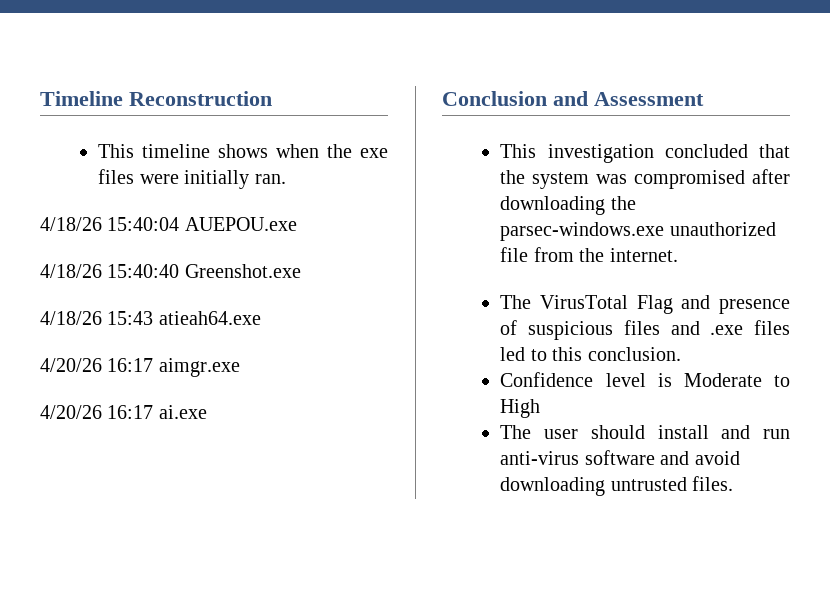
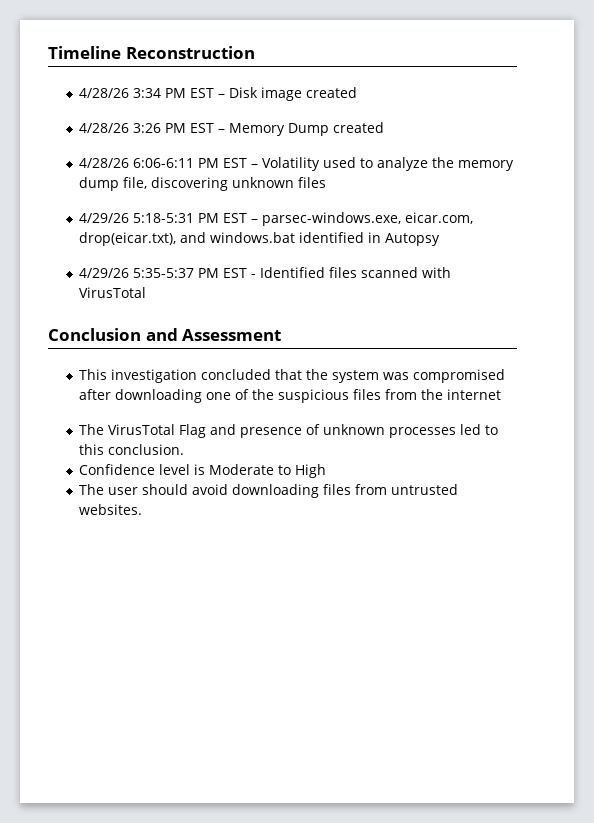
- This timeline shows when the exe files were initially ran.
- 4/18/26 15:40:04 AUEPOU.exe
- 4/18/26 15:40:40 Greenshot.exe
- 4/18/26 15:43 atieah64.exe
- 4/20/26 16:17 aimgr.exe
- 4/20/26 16:17 ai.exe
+ 4/28/26 3:34 PM EST – Disk image created
+ 4/28/26 3:26 PM EST – Memory Dump created
+ 4/28/26 6:06-6:11 PM EST – Volatility used to analyze the memory dump file, discovering unknown files
+ 4/29/26 5:18-5:31 PM EST – parsec-windows.exe, eicar.com, drop(eicar.txt), and windows.bat identified in Autopsy
+ 4/29/26 5:35-5:37 PM EST - Identified files scanned with VirusTotal
- This investigation concluded that the system was compromised after downloading the parsec-windows.exe unauthorized file from the internet.
+ This investigation concluded that the system was compromised after downloading one of the suspicious files from the internet
- The VirusTotal Flag and presence of suspicious files and .exe files led to this conclusion.
+ The VirusTotal Flag and presence of unknown processes led to this conclusion.
- The user should install and run anti-virus software and avoid downloading untrusted files.
+ The user should avoid downloading files from untrusted websites.

